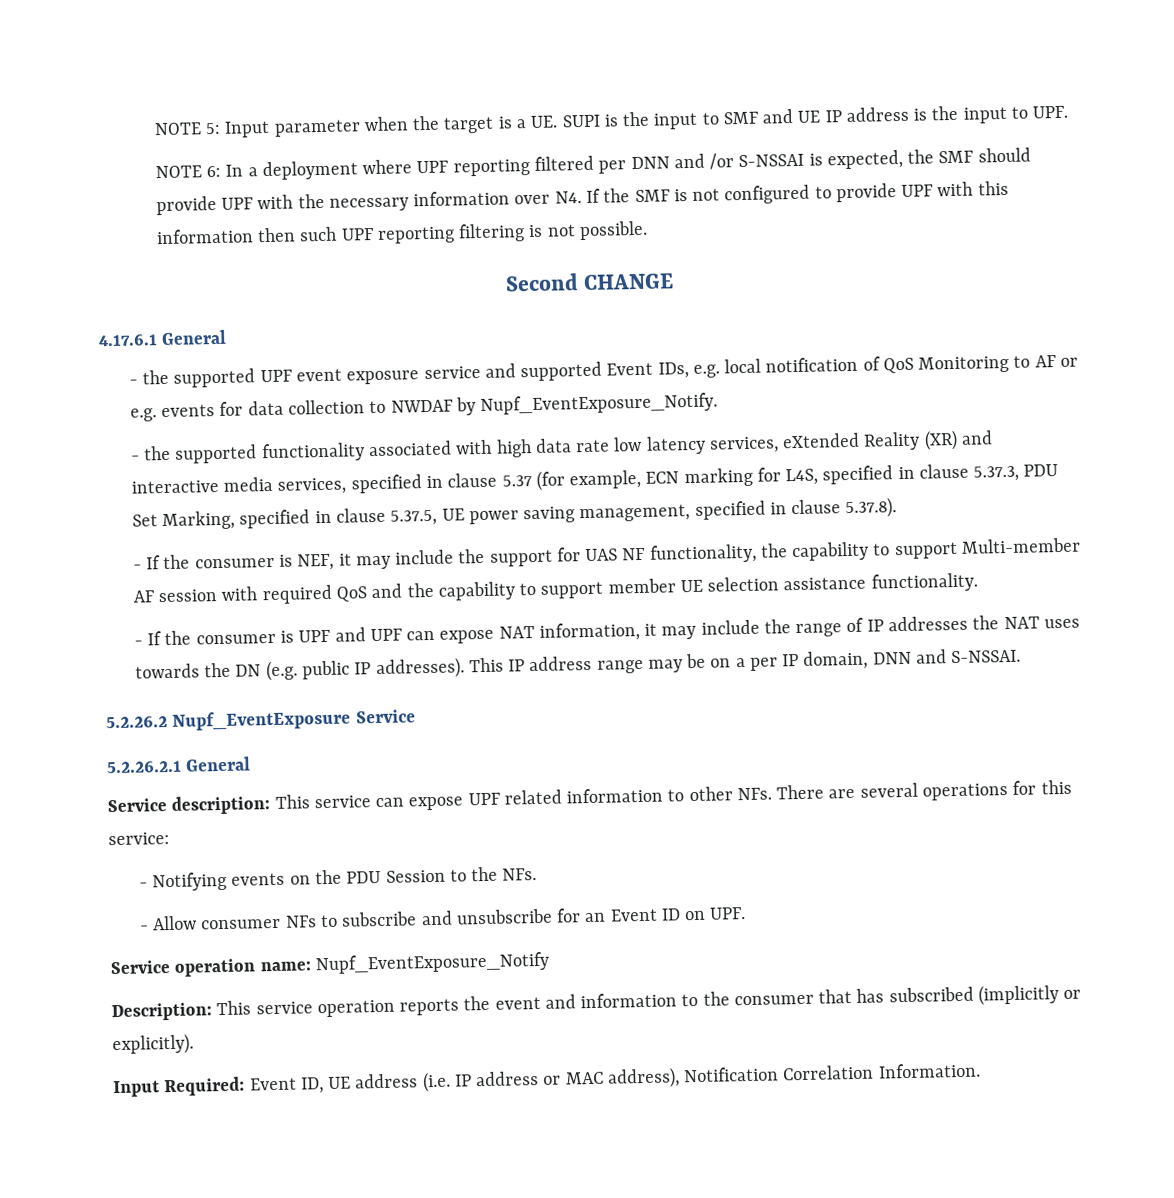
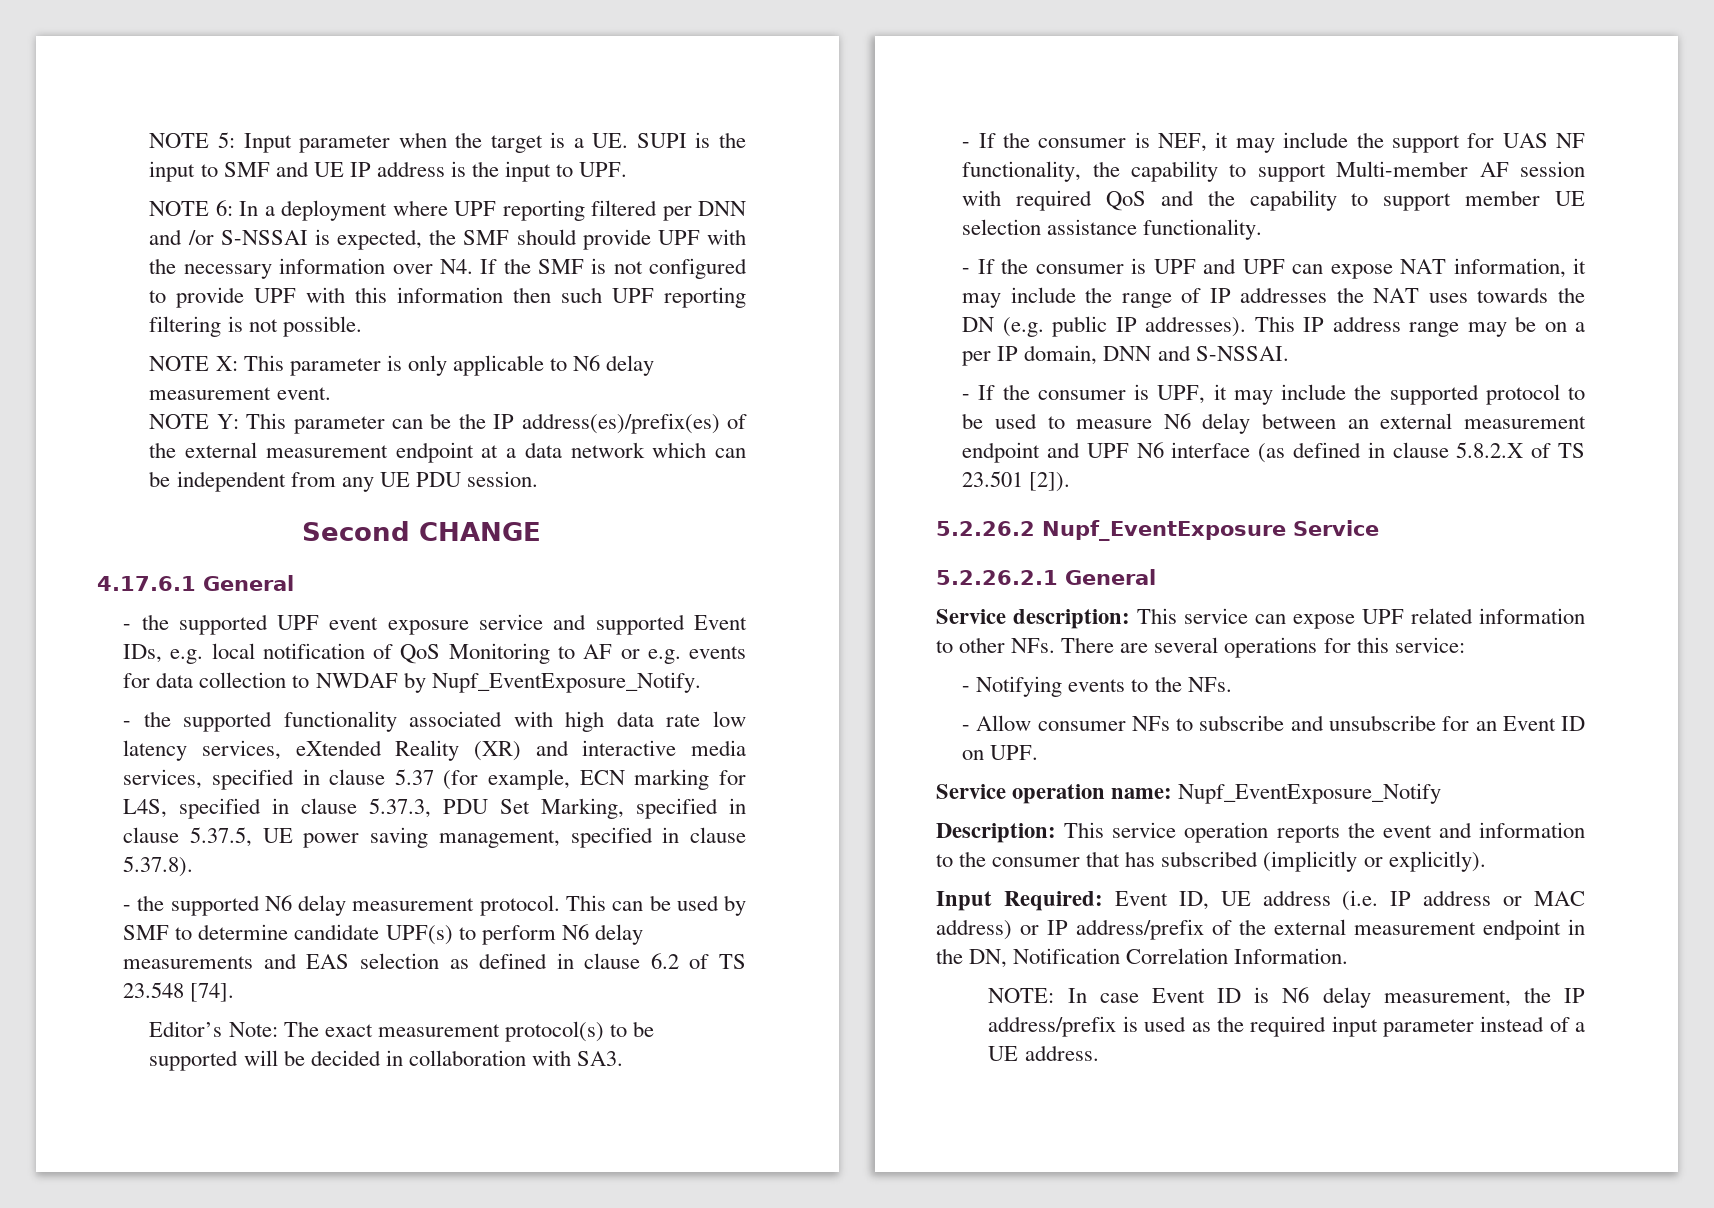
+ NOTE X: This parameter is only applicable to N6 delay measurement event.
+ NOTE Y: This parameter can be the IP address(es)/prefix(es) of the external measurement endpoint at a data network which can be independent from any UE PDU session.
+ - the supported N6 delay measurement protocol. This can be used by SMF to determine candidate UPF(s) to perform N6 delay measurements and EAS selection as defined in clause 6.2 of TS 23.548 [74].
+ Editor’s Note: The exact measurement protocol(s) to be supported will be decided in collaboration with SA3.
+ - If the consumer is UPF, it may include the supported protocol to be used to measure N6 delay between an external measurement endpoint and UPF N6 interface (as defined in clause 5.8.2.X of TS 23.501 [2]).
- - Notifying events on the PDU Session to the NFs.
+ - Notifying events to the NFs.
- Input Required: Event ID, UE address (i.e. IP address or MAC address), Notification Correlation Information.
+ Input Required: Event ID, UE address (i.e. IP address or MAC address) or IP address/prefix of the external measurement endpoint in the DN, Notification Correlation Information.
+ NOTE: In case Event ID is N6 delay measurement, the IP address/prefix is used as the required input parameter instead of a UE address.

